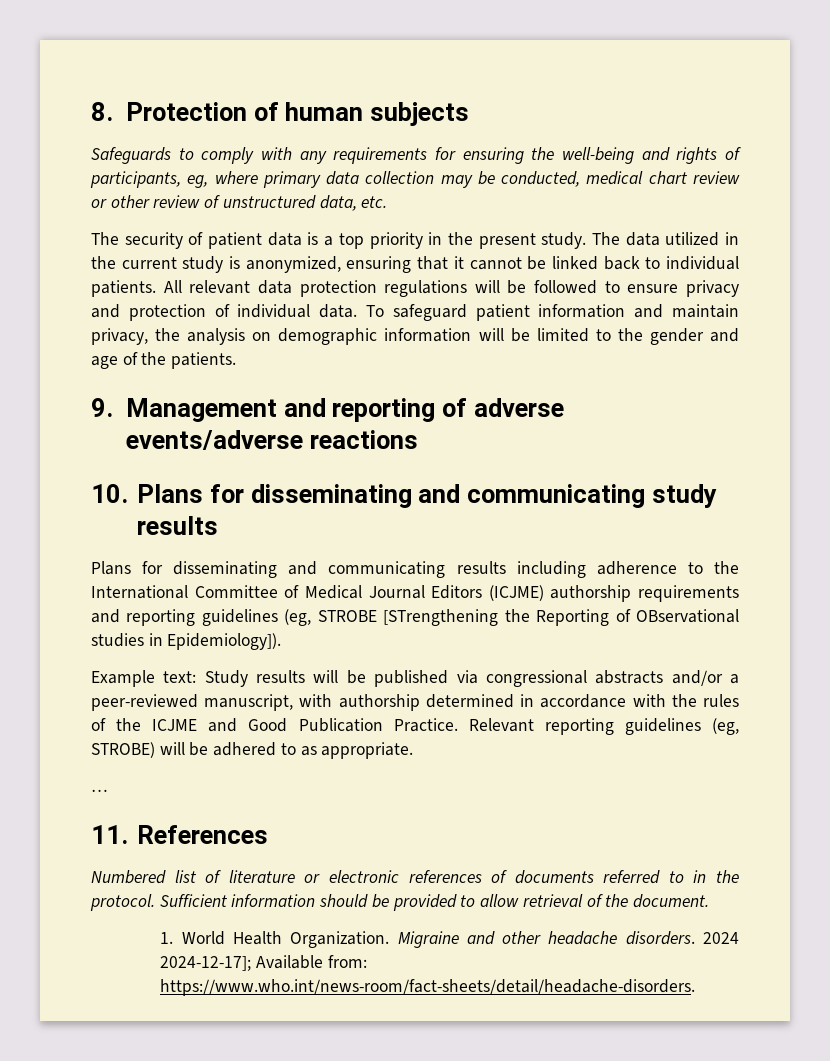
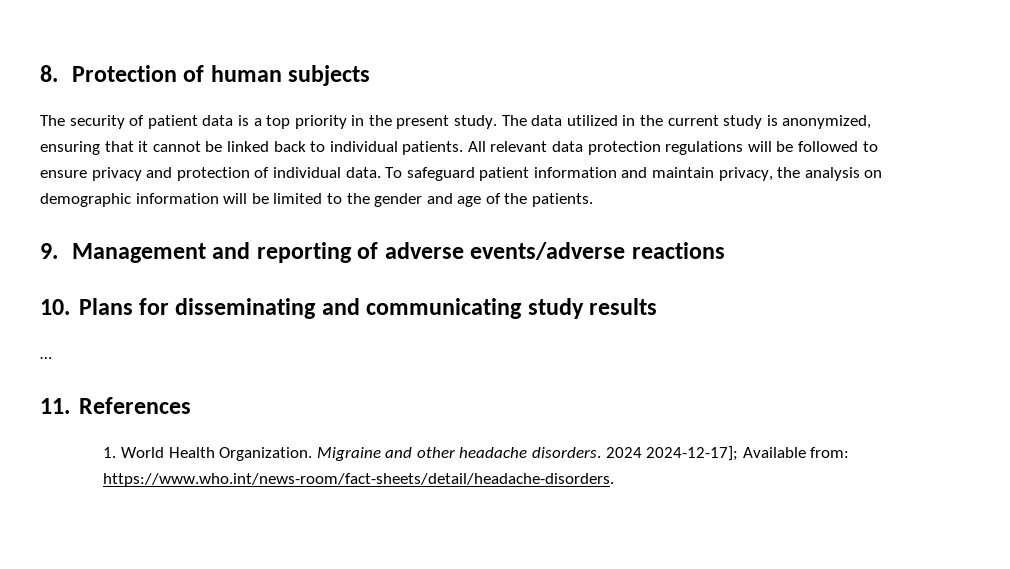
- Safeguards to comply with any requirements for ensuring the well-being and rights of participants, eg, where primary data collection may be conducted, medical chart review or other review of unstructured data, etc.
- Plans for disseminating and communicating results including adherence to the International Committee of Medical Journal Editors (ICJME) authorship requirements and reporting guidelines (eg, STROBE [STrengthening the Reporting of OBservational studies in Epidemiology]).
- Example text: Study results will be published via congressional abstracts and/or a peer-reviewed manuscript, with authorship determined in accordance with the rules of the ICJME and Good Publication Practice. Relevant reporting guidelines (eg, STROBE) will be adhered to as appropriate.
  …
  11. References
- Numbered list of literature or electronic references of documents referred to in the protocol. Sufficient information should be provided to allow retrieval of the document.

